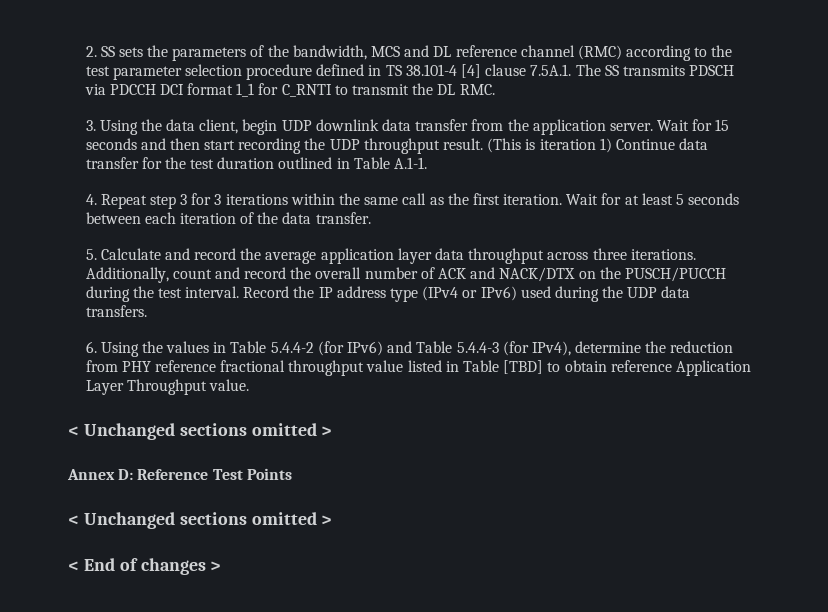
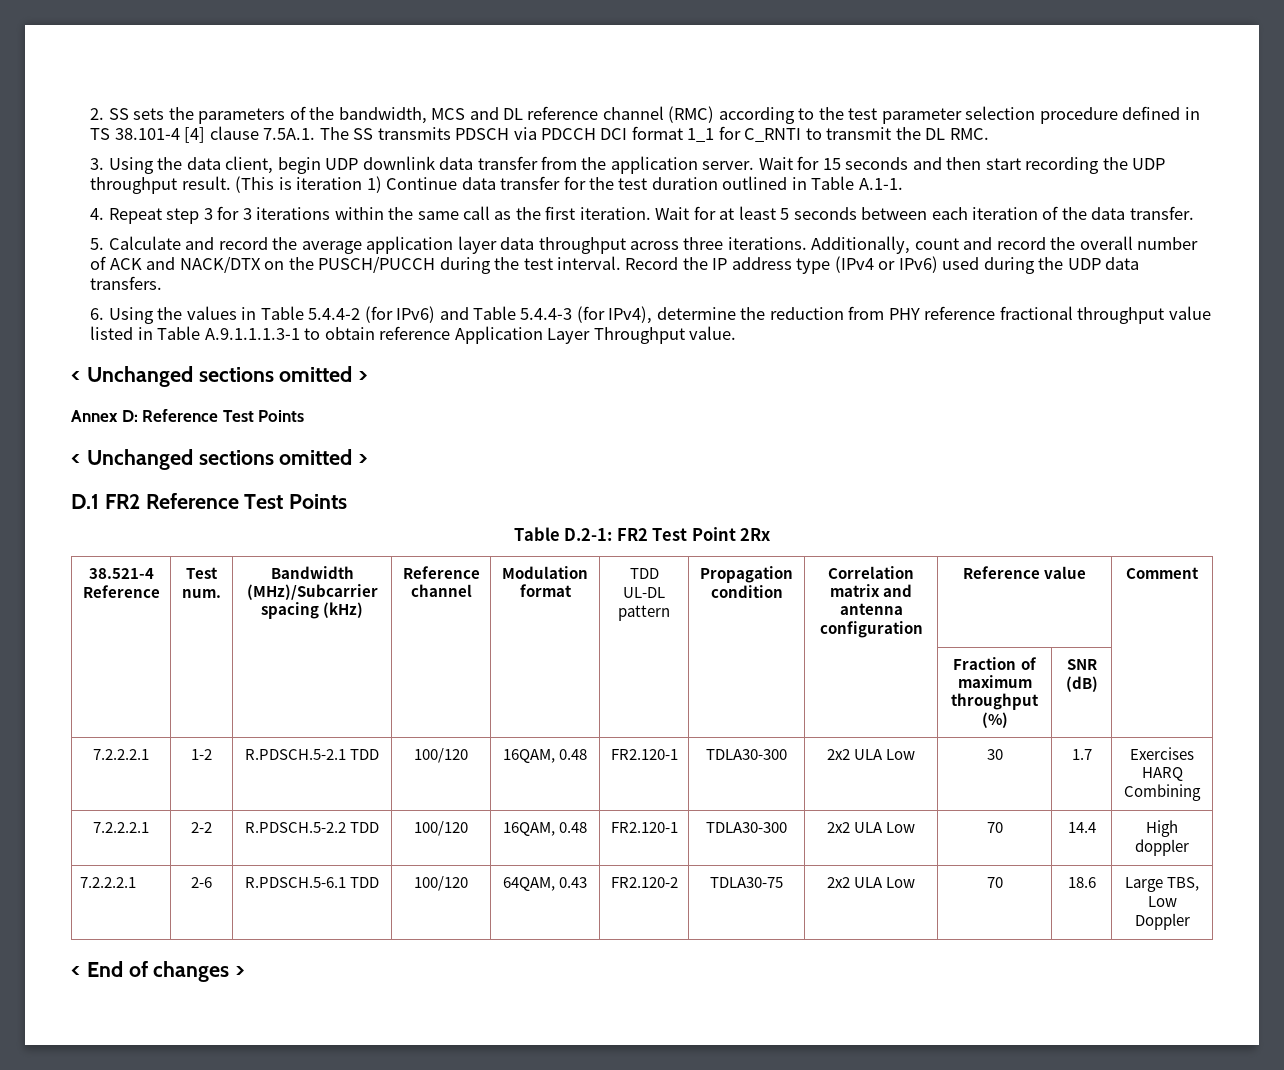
- 6. Using the values in Table 5.4.4-2 (for IPv6) and Table 5.4.4-3 (for IPv4), determine the reduction from PHY reference fractional throughput value listed in Table [TBD] to obtain reference Application Layer Throughput value.
+ 6. Using the values in Table 5.4.4-2 (for IPv6) and Table 5.4.4-3 (for IPv4), determine the reduction from PHY reference fractional throughput value listed in Table A.9.1.1.1.3-1 to obtain reference Application Layer Throughput value.
+ D.1 FR2 Reference Test Points
+ Table D.2-1: FR2 Test Point 2Rx
+ 38.521-4 Reference | Test num. | Bandwidth (MHz)/Subcarrier spacing (kHz) | Reference channel | Modulation format | TDD UL-DL pattern | Propagation condition | Correlation matrix and antenna configuration | Reference value | Comment
+ | | | | | | | | Fraction of maximum throughput (%) | SNR (dB) |
+ 7.2.2.2.1 | 1-2 | R.PDSCH.5-2.1 TDD | 100/120 | 16QAM, 0.48 | FR2.120-1 | TDLA30-300 | 2x2 ULA Low | 30 | 1.7 | Exercises HARQ Combining
+ 7.2.2.2.1 | 2-2 | R.PDSCH.5-2.2 TDD | 100/120 | 16QAM, 0.48 | FR2.120-1 | TDLA30-300 | 2x2 ULA Low | 70 | 14.4 | High doppler
+ 7.2.2.2.1 | 2-6 | R.PDSCH.5-6.1 TDD | 100/120 | 64QAM, 0.43 | FR2.120-2 | TDLA30-75 | 2x2 ULA Low | 70 | 18.6 | Large TBS, Low Doppler

